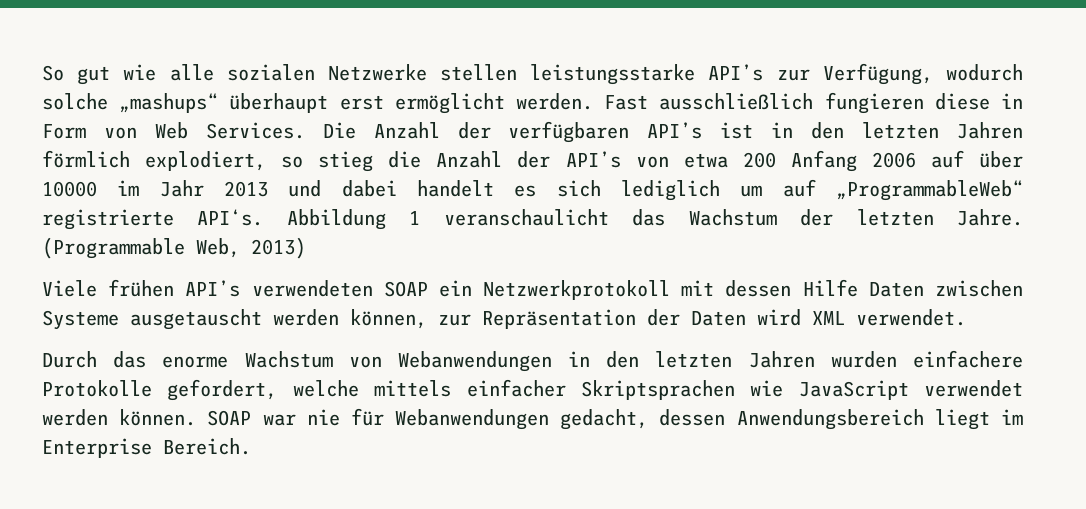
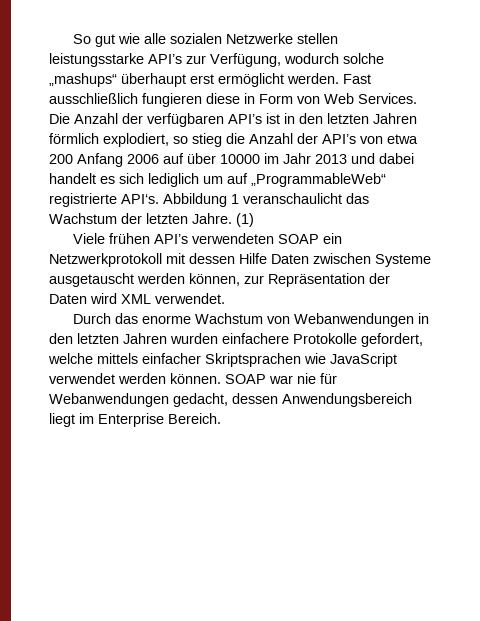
- (Programmable Web, 2013)
+ (1)

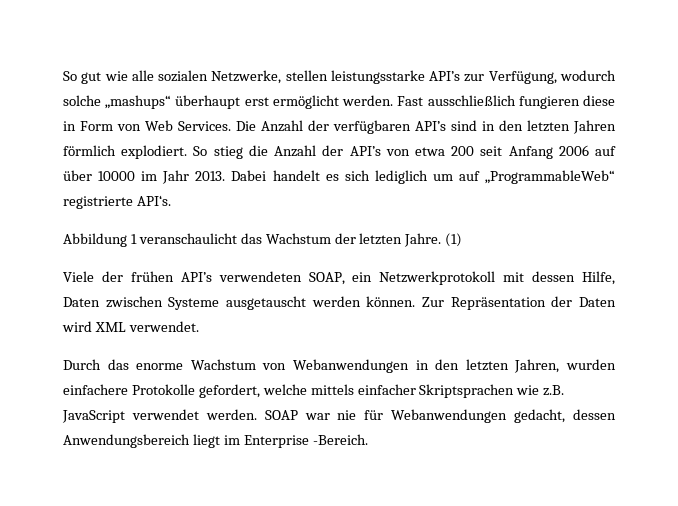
- So gut wie alle sozialen Netzwerke stellen leistungsstarke API’s zur Verfügung, wodurch solche „mashups“ überhaupt erst ermöglicht werden.
+ So gut wie alle sozialen Netzwerke, stellen leistungsstarke API’s zur Verfügung, wodurch solche „mashups“ überhaupt erst ermöglicht werden.
- Die Anzahl der verfügbaren API’s ist in den letzten Jahren förmlich explodiert, so stieg die Anzahl der API’s von etwa 200 Anfang 2006 auf über 10000 im Jahr 2013 und dabei handelt es sich lediglich um auf „ProgrammableWeb“ registrierte API‘s. Abbildung 1 veranschaulicht das Wachstum der letzten Jahre.
+ Die Anzahl der verfügbaren API’s sind in den letzten Jahren förmlich explodiert. So stieg die Anzahl der API’s von etwa 200 seit Anfang 2006 auf über 10000 im Jahr 2013. Dabei handelt es sich lediglich um auf „ProgrammableWeb“ registrierte API‘s.
+ Abbildung 1 veranschaulicht das Wachstum der letzten Jahre.
- Viele frühen API’s verwendeten SOAP ein Netzwerkprotokoll mit dessen Hilfe Daten zwischen Systeme ausgetauscht werden können, zur Repräsentation der Daten wird XML verwendet.
+ Viele der frühen API’s verwendeten SOAP, ein Netzwerkprotokoll mit dessen Hilfe, Daten zwischen Systeme ausgetauscht werden können. Zur Repräsentation der Daten wird XML verwendet.
- Durch das enorme Wachstum von Webanwendungen in den letzten Jahren wurden einfachere Protokolle gefordert, welche mittels einfacher Skriptsprachen wie JavaScript verwendet werden können.
+ Durch das enorme Wachstum von Webanwendungen in den letzten Jahren, wurden einfachere Protokolle gefordert, welche mittels einfacher Skriptsprachen wie z.B. JavaScript verwendet werden.
- SOAP war nie für Webanwendungen gedacht, dessen Anwendungsbereich liegt im Enterprise Bereich.
+ SOAP war nie für Webanwendungen gedacht, dessen Anwendungsbereich liegt im Enterprise -Bereich.

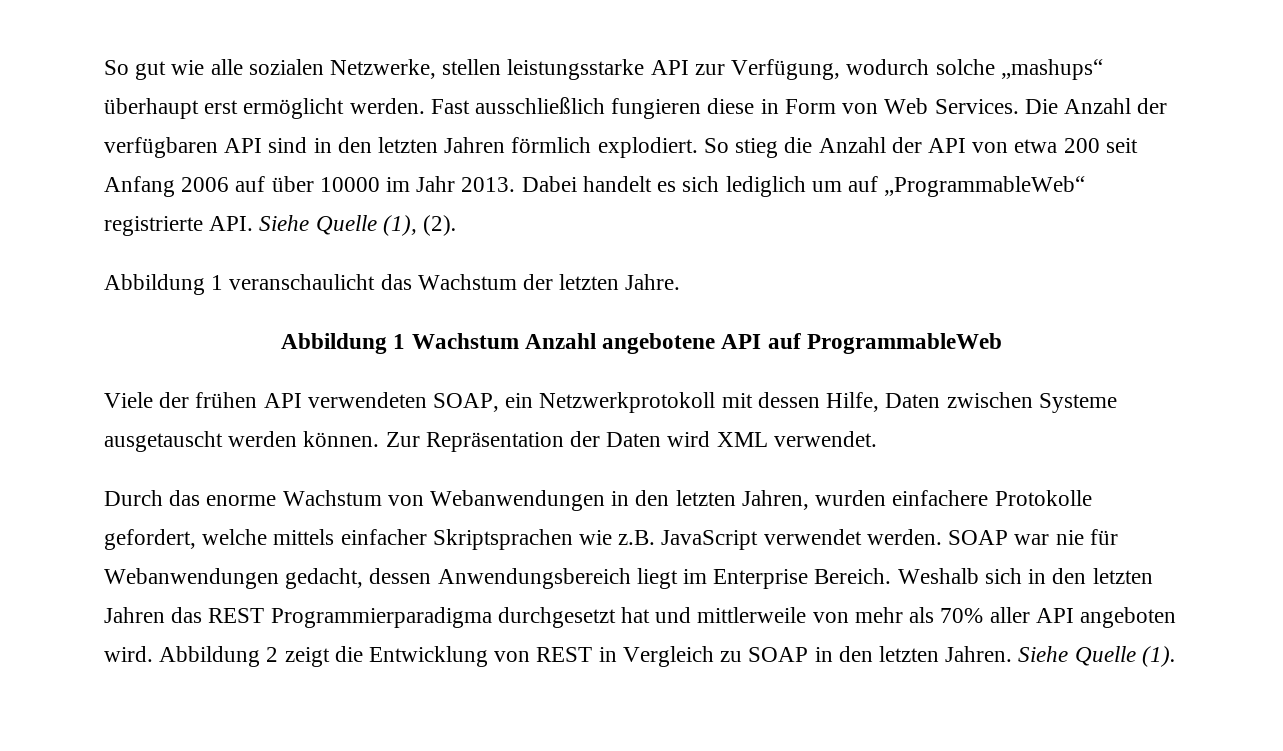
- So gut wie alle sozialen Netzwerke, stellen leistungsstarke API’s zur Verfügung, wodurch solche „mashups“ überhaupt erst ermöglicht werden.
+ So gut wie alle sozialen Netzwerke, stellen leistungsstarke API zur Verfügung, wodurch solche „mashups“ überhaupt erst ermöglicht werden.
- Die Anzahl der verfügbaren API’s sind in den letzten Jahren förmlich explodiert.
+ Die Anzahl der verfügbaren API sind in den letzten Jahren förmlich explodiert.
- So stieg die Anzahl der API’s von etwa 200 seit Anfang 2006 auf über 10000 im Jahr 2013.
+ So stieg die Anzahl der API von etwa 200 seit Anfang 2006 auf über 10000 im Jahr 2013.
- Dabei handelt es sich lediglich um auf „ProgrammableWeb“ registrierte API‘s.
+ Dabei handelt es sich lediglich um auf „ProgrammableWeb“ registrierte API. Siehe Quelle (1), (2).
- Abbildung 1 veranschaulicht das Wachstum der letzten Jahre. (1)
+ Abbildung 1 veranschaulicht das Wachstum der letzten Jahre.
+ Abbildung 1 Wachstum Anzahl angebotene API auf ProgrammableWeb
- Viele der frühen API’s verwendeten SOAP, ein Netzwerkprotokoll mit dessen Hilfe, Daten zwischen Systeme ausgetauscht werden können.
+ Viele der frühen API verwendeten SOAP, ein Netzwerkprotokoll mit dessen Hilfe, Daten zwischen Systeme ausgetauscht werden können.
- SOAP war nie für Webanwendungen gedacht, dessen Anwendungsbereich liegt im Enterprise -Bereich.
+ SOAP war nie für Webanwendungen gedacht, dessen Anwendungsbereich liegt im Enterprise Bereich. Weshalb sich in den letzten Jahren das REST Programmierparadigma durchgesetzt hat und mittlerweile von mehr als 70% aller API angeboten wird. Abbildung 2 zeigt die Entwicklung von REST in Vergleich zu SOAP in den letzten Jahren. Siehe Quelle (1).

